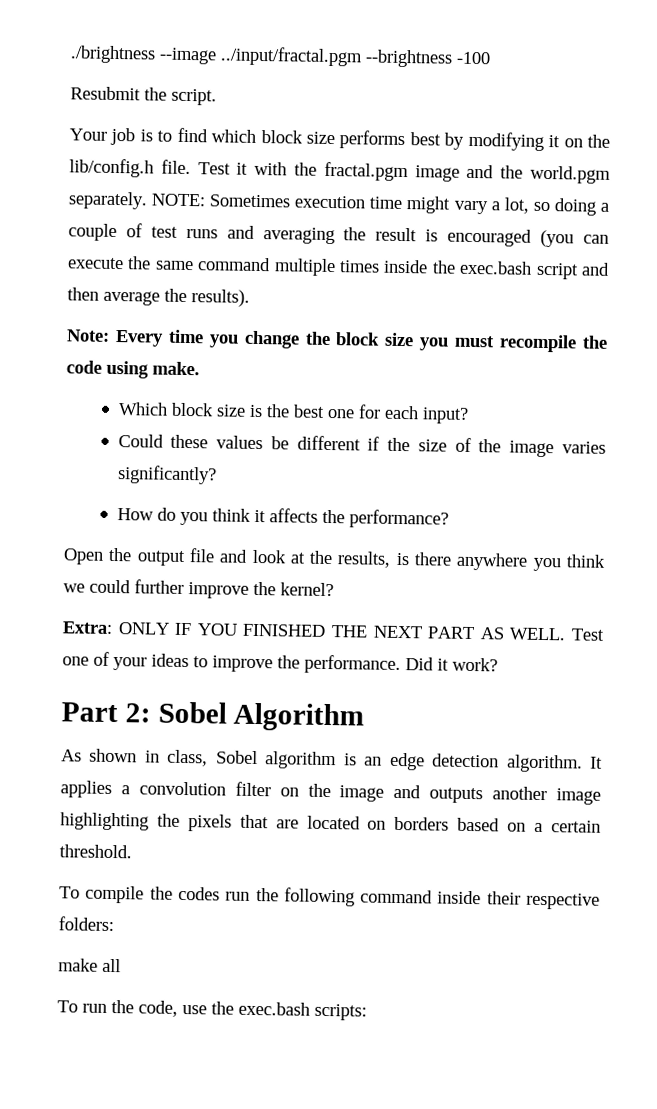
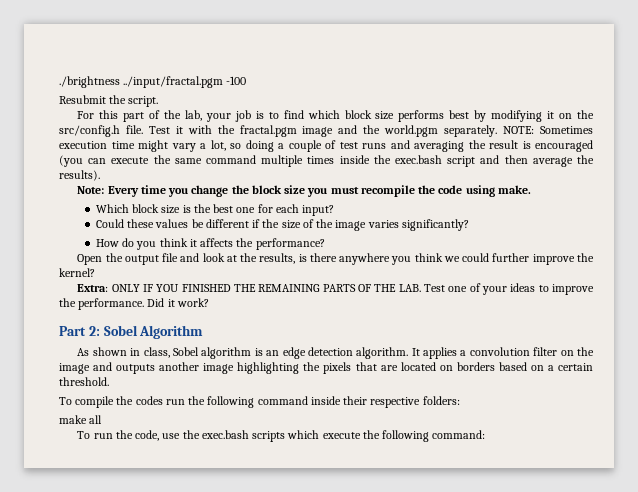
- ./brightness --image ../input/fractal.pgm --brightness -100
+ ./brightness ../input/fractal.pgm -100
- Your job is to find which block size performs best by modifying it on the lib/config.h file.
+ For this part of the lab, your job is to find which block size performs best by modifying it on the src/config.h file.
- Extra: ONLY IF YOU FINISHED THE NEXT PART AS WELL. Test one of your ideas to improve the performance.
+ Extra: ONLY IF YOU FINISHED THE REMAINING PARTS OF THE LAB. Test one of your ideas to improve the performance.
- To run the code, use the exec.bash scripts:
+ To run the code, use the exec.bash scripts which execute the following command:

